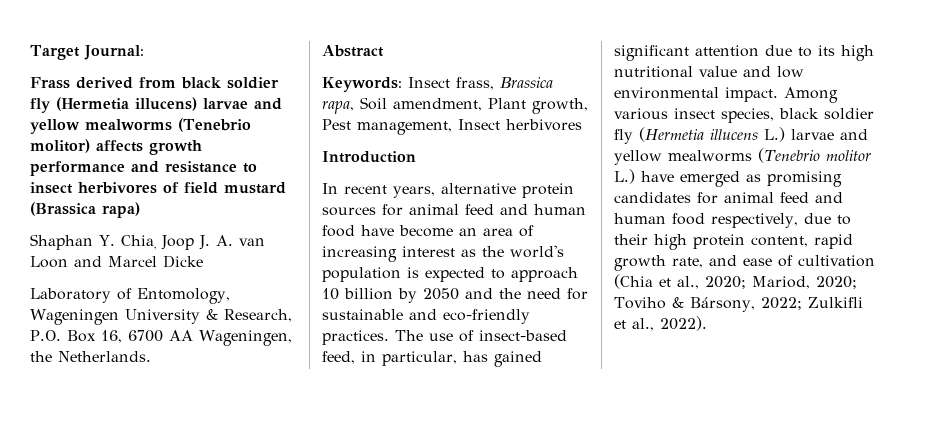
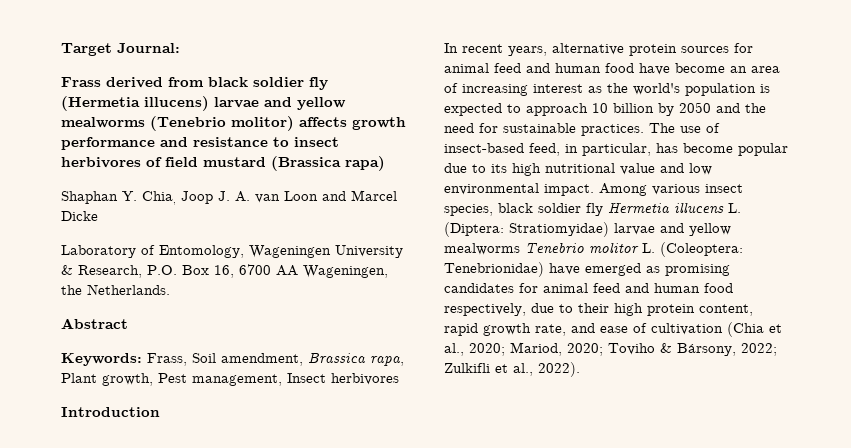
- Keywords: Insect frass, Brassica rapa, Soil amendment, Plant growth, Pest management, Insect herbivores
+ Keywords: Frass, Soil amendment, Brassica rapa, Plant growth, Pest management, Insect herbivores
- In recent years, alternative protein sources for animal feed and human food have become an area of increasing interest as the world's population is expected to approach 10 billion by 2050 and the need for sustainable and eco-friendly practices.
+ In recent years, alternative protein sources for animal feed and human food have become an area of increasing interest as the world's population is expected to approach 10 billion by 2050 and the need for sustainable practices.
- The use of insect-based feed, in particular, has gained significant attention due to its high nutritional value and low environmental impact.
+ The use of insect-based feed, in particular, has become popular due to its high nutritional value and low environmental impact.
- Among various insect species, black soldier fly (Hermetia illucens L.) larvae and yellow mealworms (Tenebrio molitor L.) have emerged as promising candidates for animal feed and human food respectively, due to their high protein content, rapid growth rate, and ease of cultivation (Chia et al., 2020; Mariod, 2020; Toviho & Bársony, 2022; Zulkifli et al., 2022).
+ Among various insect species, black soldier fly Hermetia illucens L. (Diptera: Stratiomyidae) larvae and yellow mealworms Tenebrio molitor L. (Coleoptera: Tenebrionidae) have emerged as promising candidates for animal feed and human food respectively, due to their high protein content, rapid growth rate, and ease of cultivation (Chia et al., 2020; Mariod, 2020; Toviho & Bársony, 2022; Zulkifli et al., 2022).

